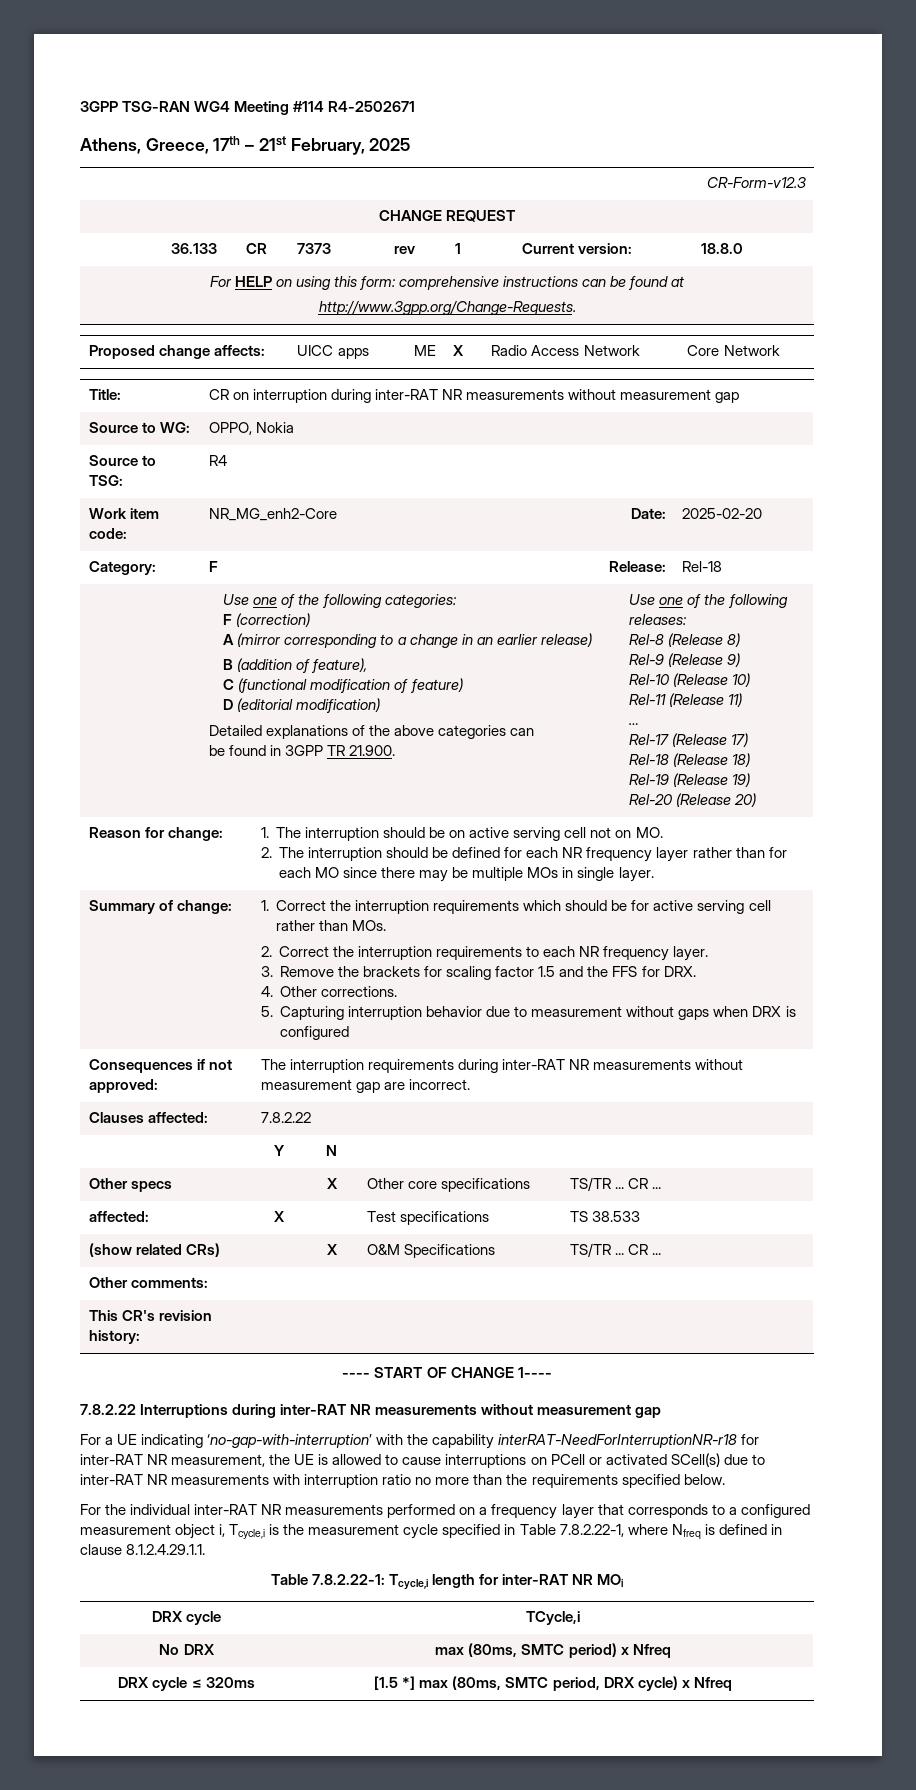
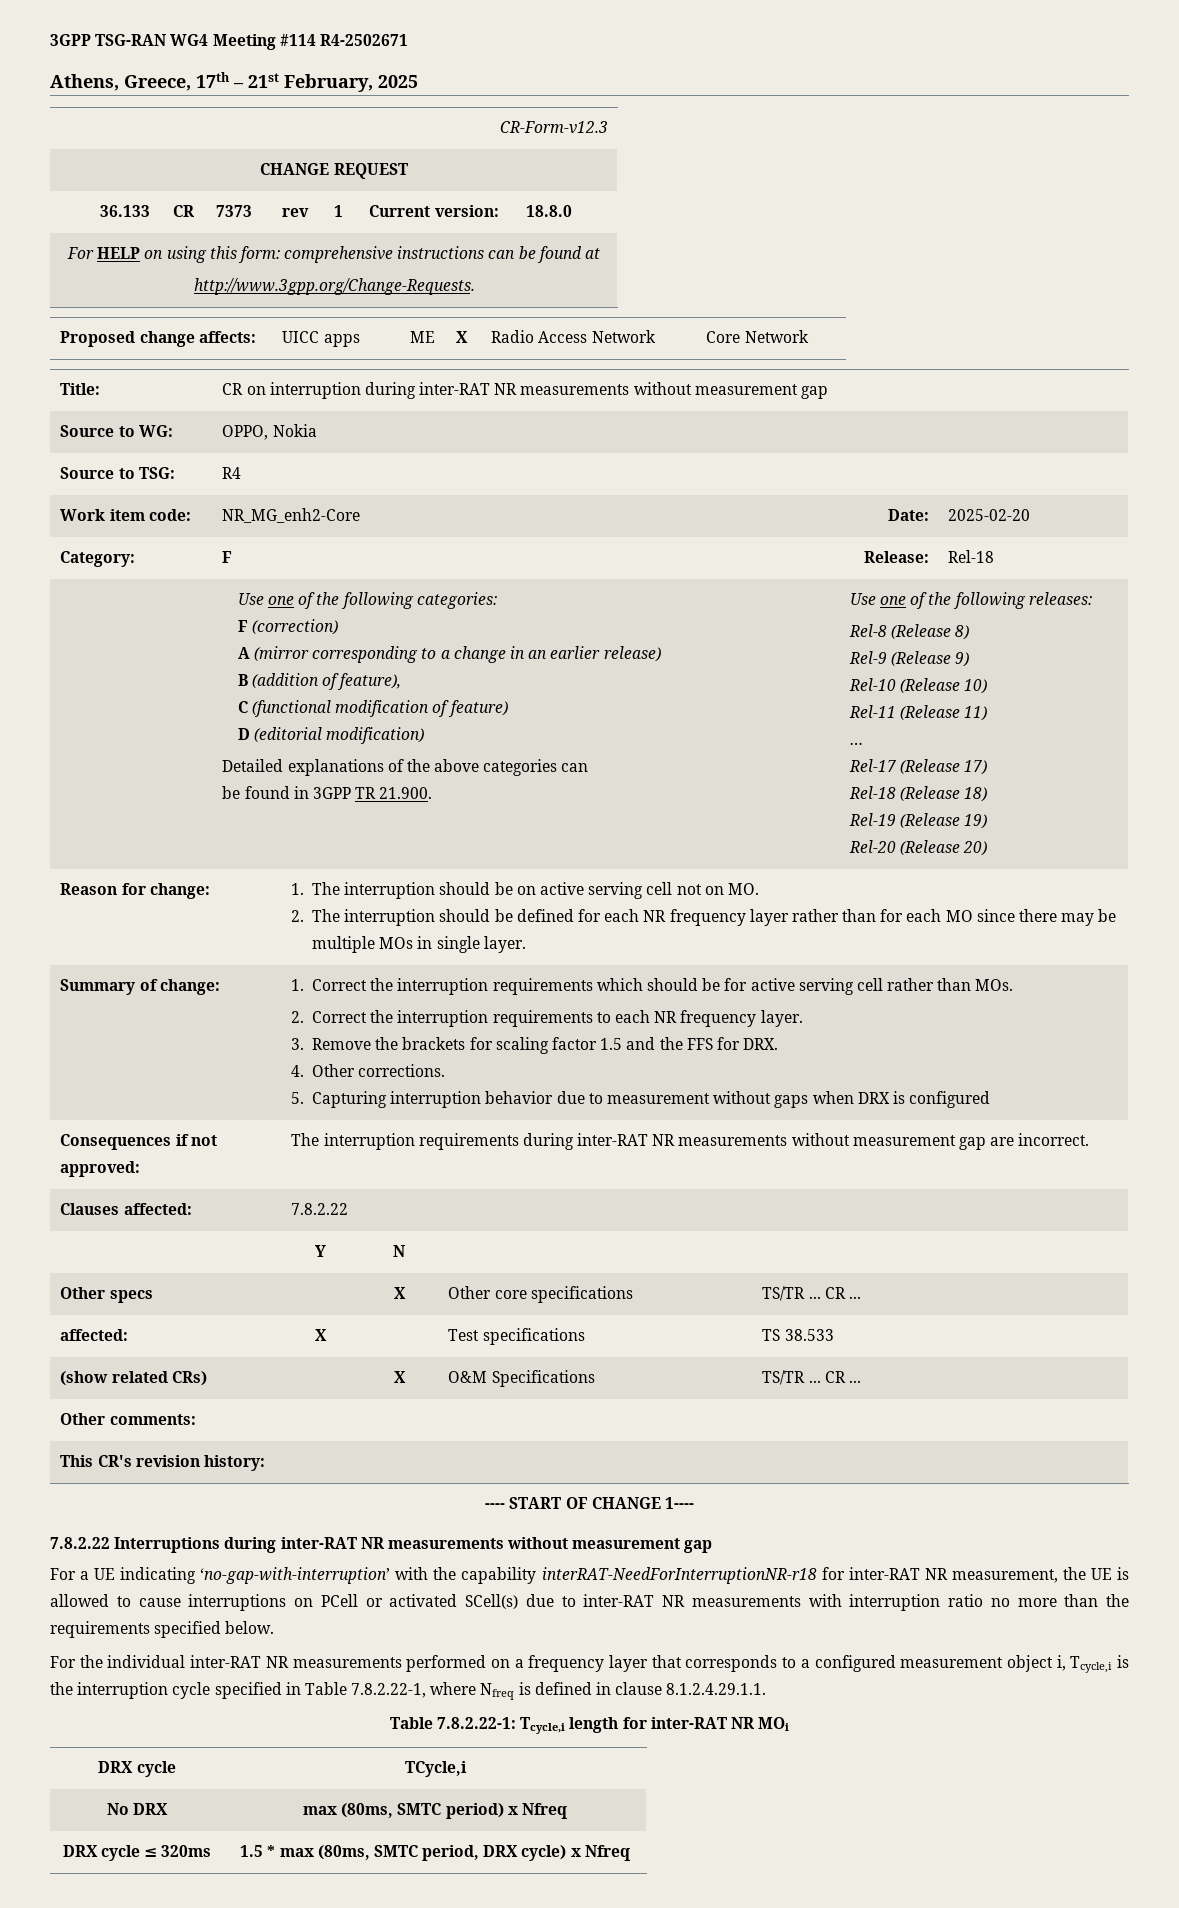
- For the individual inter-RAT NR measurements performed on a frequency layer that corresponds to a configured measurement object i, Tcycle,i is the measurement cycle specified in Table 7.8.2.22-1, where Nfreq is defined in clause 8.1.2.4.29.1.1.
+ For the individual inter-RAT NR measurements performed on a frequency layer that corresponds to a configured measurement object i, Tcycle,i is the interruption cycle specified in Table 7.8.2.22-1, where Nfreq is defined in clause 8.1.2.4.29.1.1.
- DRX cycle ≤ 320ms | [1.5 *] max (80ms, SMTC period, DRX cycle) x Nfreq
+ DRX cycle ≤ 320ms | 1.5 * max (80ms, SMTC period, DRX cycle) x Nfreq

